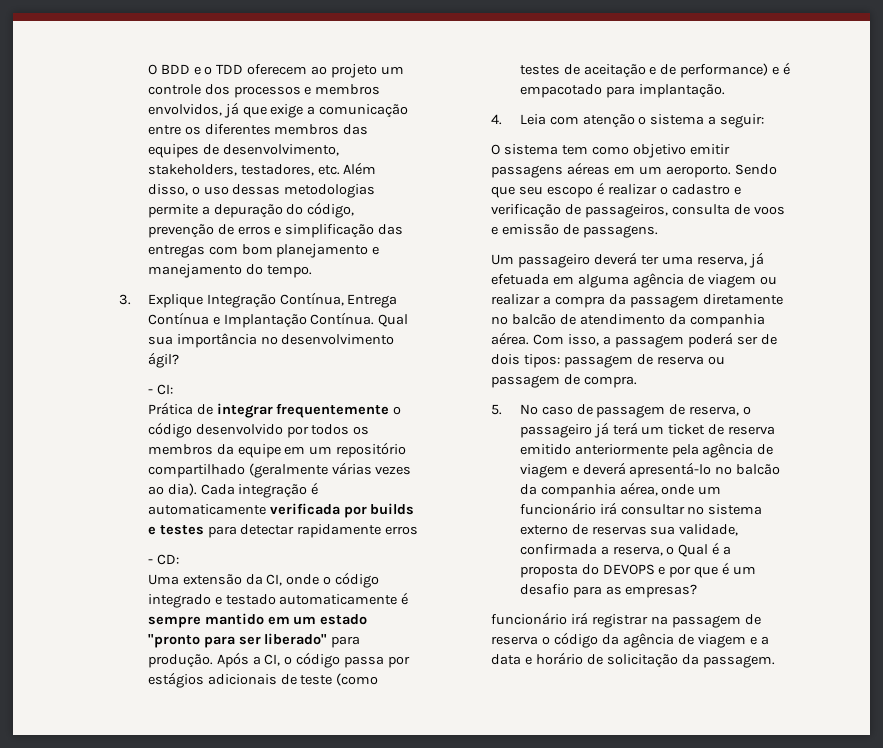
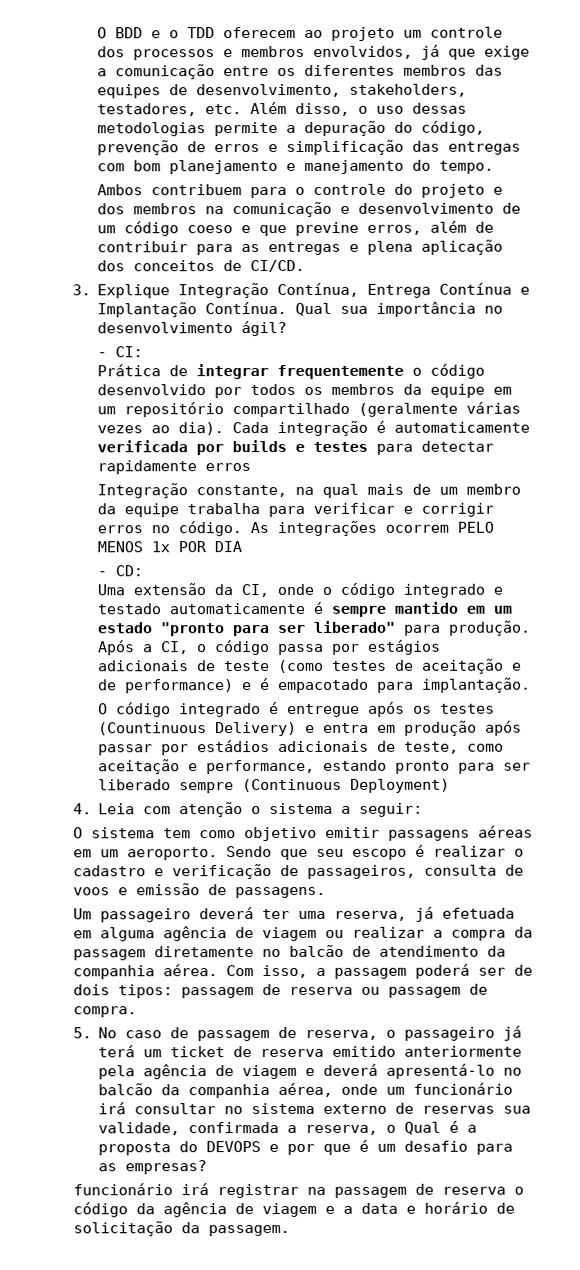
+ Ambos contribuem para o controle do projeto e dos membros na comunicação e desenvolvimento de um código coeso e que previne erros, além de contribuir para as entregas e plena aplicação dos conceitos de CI/CD.
+ Integração constante, na qual mais de um membro da equipe trabalha para verificar e corrigir erros no código. As integrações ocorrem PELO MENOS 1x POR DIA
+ O código integrado é entregue após os testes (Countinuous Delivery) e entra em produção após passar por estádios adicionais de teste, como aceitação e performance, estando pronto para ser liberado sempre (Continuous Deployment)

